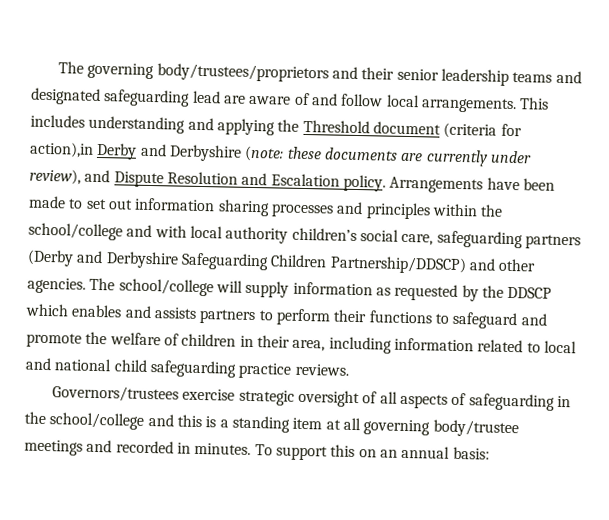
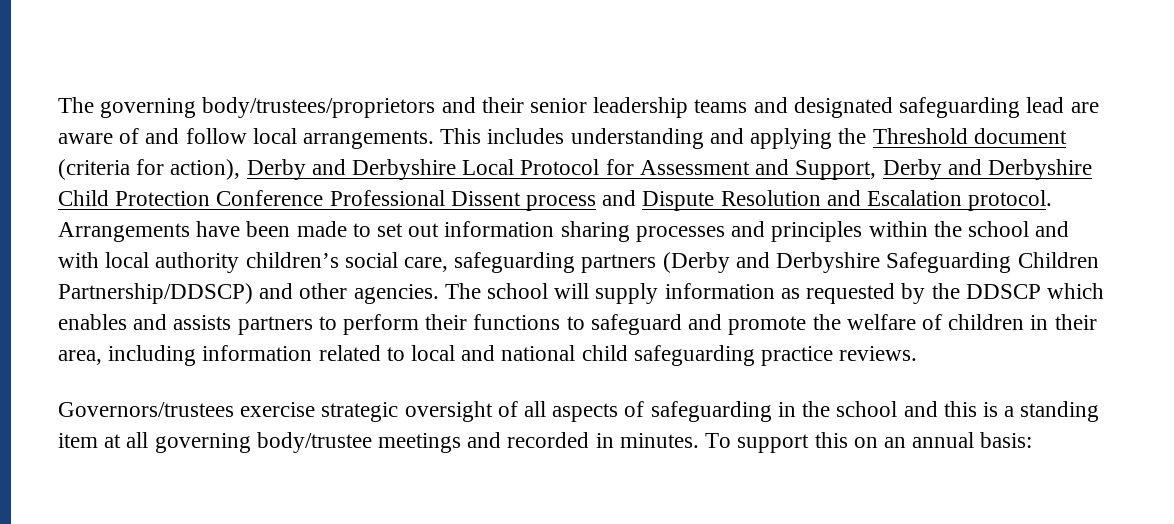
- This includes understanding and applying the Threshold document (criteria for action),in Derby and Derbyshire (note: these documents are currently under review), and Dispute Resolution and Escalation policy.
+ This includes understanding and applying the Threshold document (criteria for action), Derby and Derbyshire Local Protocol for Assessment and Support, Derby and Derbyshire Child Protection Conference Professional Dissent process and Dispute Resolution and Escalation protocol.
- Arrangements have been made to set out information sharing processes and principles within the school/college and with local authority children’s social care, safeguarding partners (Derby and Derbyshire Safeguarding Children Partnership/DDSCP) and other agencies.
+ Arrangements have been made to set out information sharing processes and principles within the school and with local authority children’s social care, safeguarding partners (Derby and Derbyshire Safeguarding Children Partnership/DDSCP) and other agencies.
- The school/college will supply information as requested by the DDSCP which enables and assists partners to perform their functions to safeguard and promote the welfare of children in their area, including information related to local and national child safeguarding practice reviews.
+ The school will supply information as requested by the DDSCP which enables and assists partners to perform their functions to safeguard and promote the welfare of children in their area, including information related to local and national child safeguarding practice reviews.
- Governors/trustees exercise strategic oversight of all aspects of safeguarding in the school/college and this is a standing item at all governing body/trustee meetings and recorded in minutes.
+ Governors/trustees exercise strategic oversight of all aspects of safeguarding in the school and this is a standing item at all governing body/trustee meetings and recorded in minutes.

